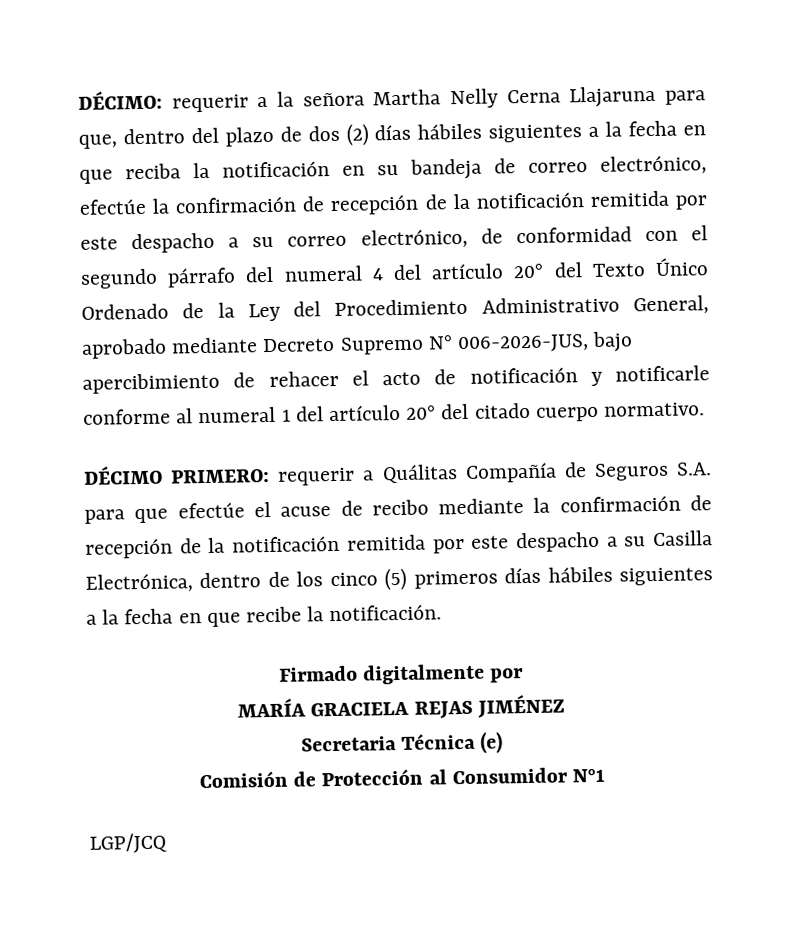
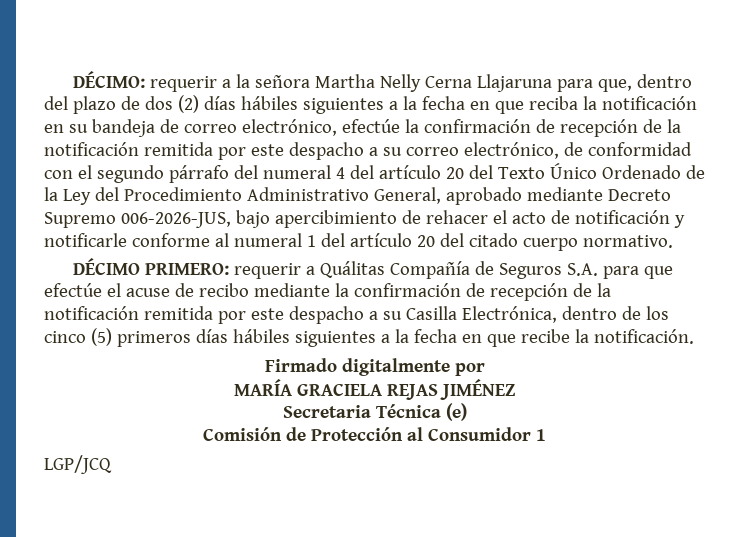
- requerir a la señora Martha Nelly Cerna Llajaruna para que, dentro del plazo de dos (2) días hábiles siguientes a la fecha en que reciba la notificación en su bandeja de correo electrónico, efectúe la confirmación de recepción de la notificación remitida por este despacho a su correo electrónico, de conformidad con el segundo párrafo del numeral 4 del artículo 20° del Texto Único Ordenado de la Ley del Procedimiento Administrativo General, aprobado mediante Decreto Supremo N° 006-2026-JUS, bajo apercibimiento de rehacer el acto de notificación y notificarle conforme al numeral 1 del artículo 20° del citado cuerpo normativo.
+ requerir a la señora Martha Nelly Cerna Llajaruna para que, dentro del plazo de dos (2) días hábiles siguientes a la fecha en que reciba la notificación en su bandeja de correo electrónico, efectúe la confirmación de recepción de la notificación remitida por este despacho a su correo electrónico, de conformidad con el segundo párrafo del numeral 4 del artículo 20 del Texto Único Ordenado de la Ley del Procedimiento Administrativo General, aprobado mediante Decreto Supremo 006-2026-JUS, bajo apercibimiento de rehacer el acto de notificación y notificarle conforme al numeral 1 del artículo 20 del citado cuerpo normativo.
- Comisión de Protección al Consumidor N°1
+ Comisión de Protección al Consumidor 1

